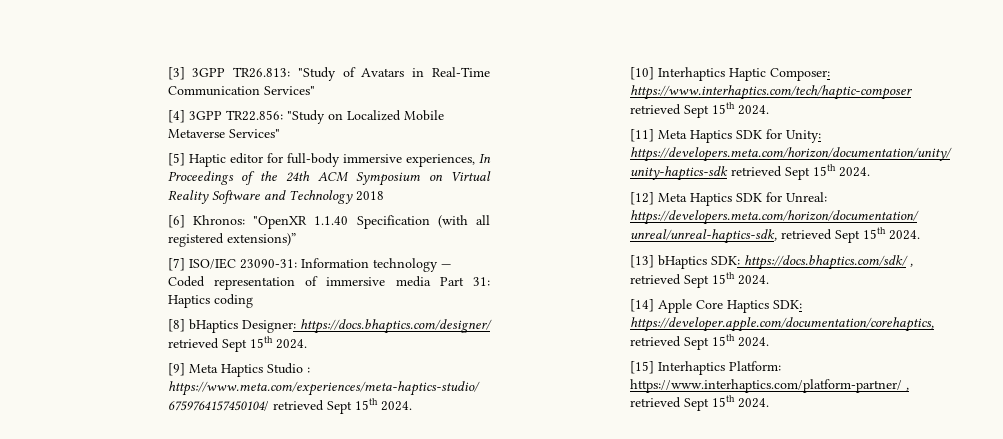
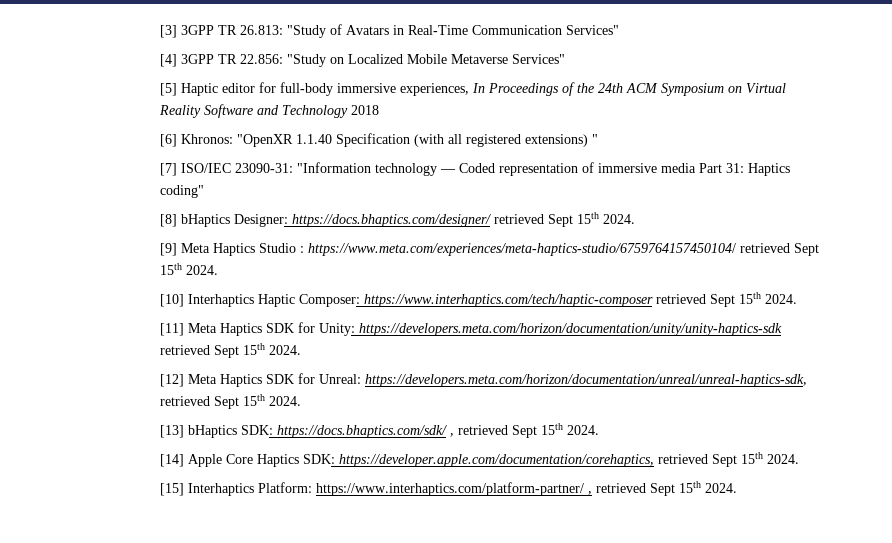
- [3] 3GPP TR26.813: "Study of Avatars in Real-Time Communication Services"
+ [3] 3GPP TR 26.813: "Study of Avatars in Real-Time Communication Services"
- [4] 3GPP TR22.856: "Study on Localized Mobile Metaverse Services"
+ [4] 3GPP TR 22.856: "Study on Localized Mobile Metaverse Services"
- [6] Khronos: "OpenXR 1.1.40 Specification (with all registered extensions)”
+ [6] Khronos: "OpenXR 1.1.40 Specification (with all registered extensions) "
- [7] ISO/IEC 23090-31: Information technology — Coded representation of immersive media Part 31: Haptics coding
+ [7] ISO/IEC 23090-31: "Information technology — Coded representation of immersive media Part 31: Haptics coding"

